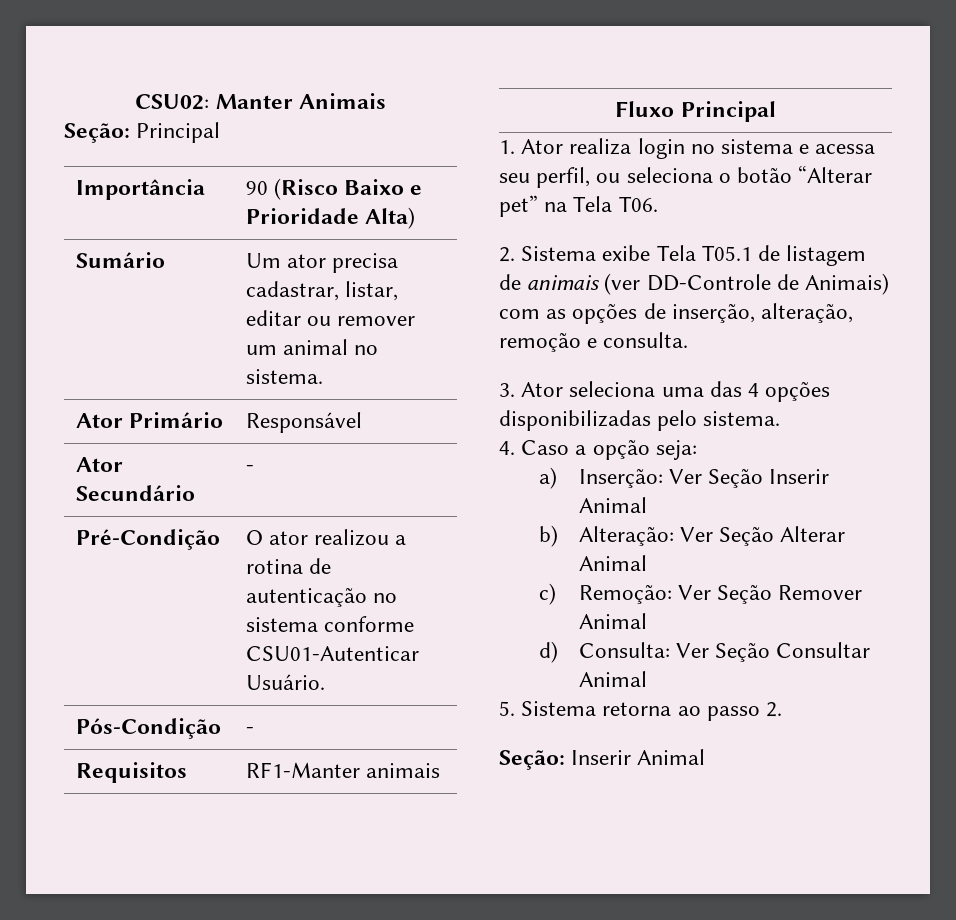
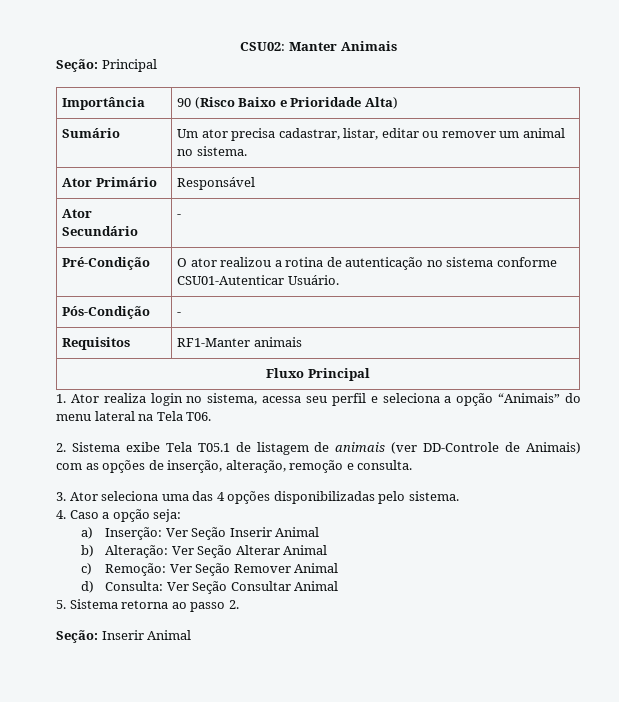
- 1. Ator realiza login no sistema e acessa seu perfil, ou seleciona o botão “Alterar pet” na Tela T06.
+ 1. Ator realiza login no sistema, acessa seu perfil e seleciona a opção “Animais” do menu lateral na Tela T06.

